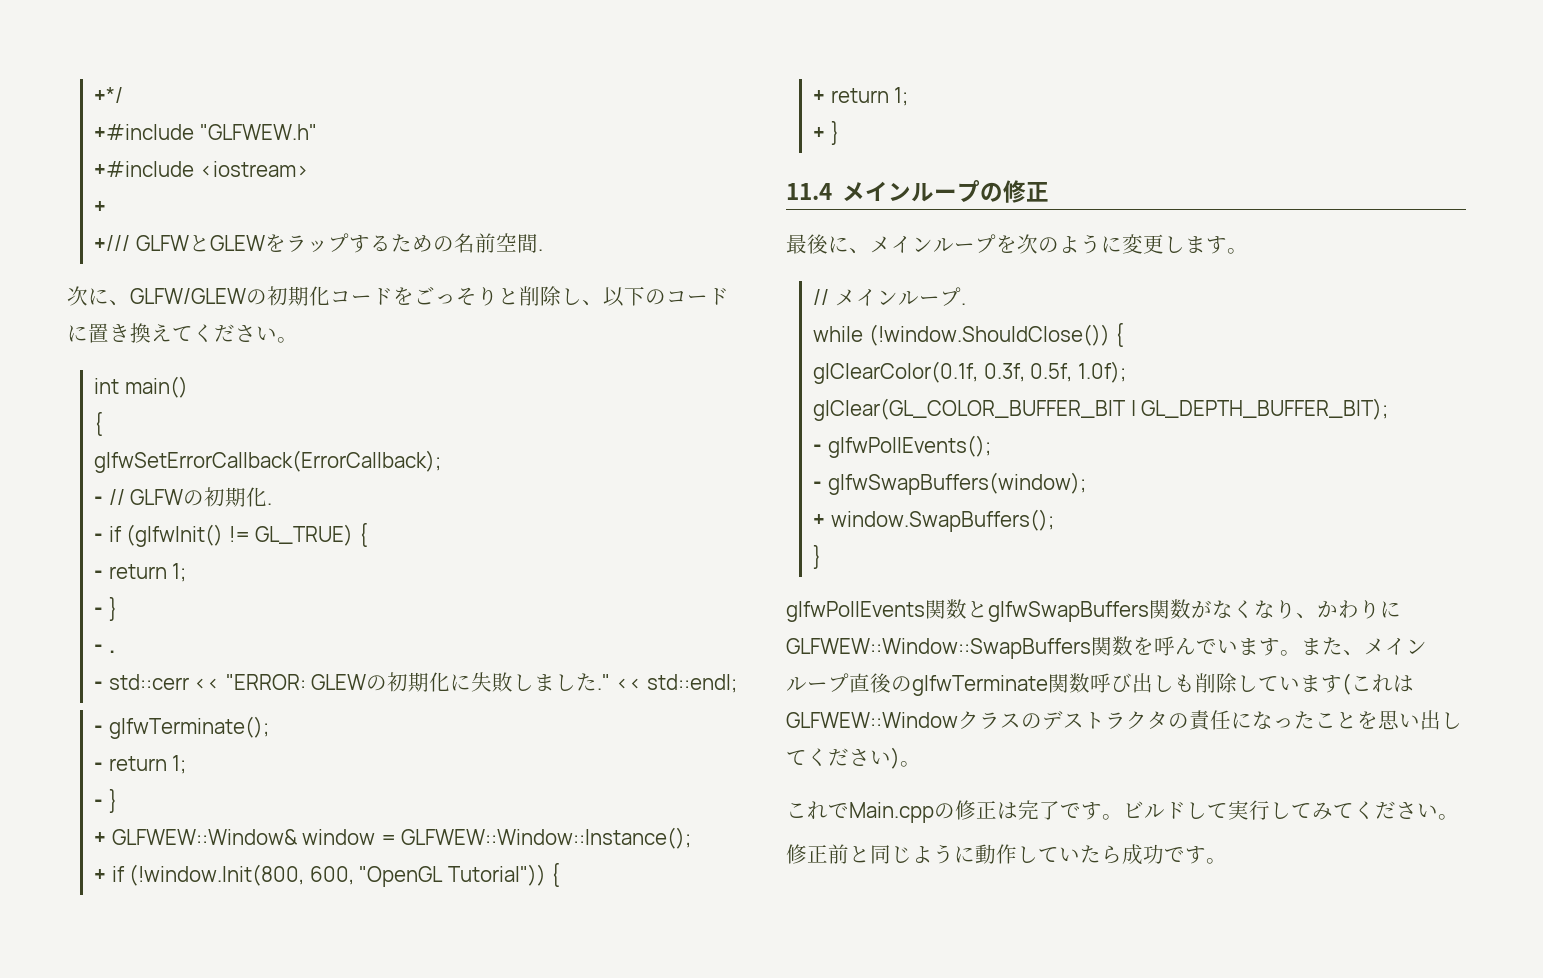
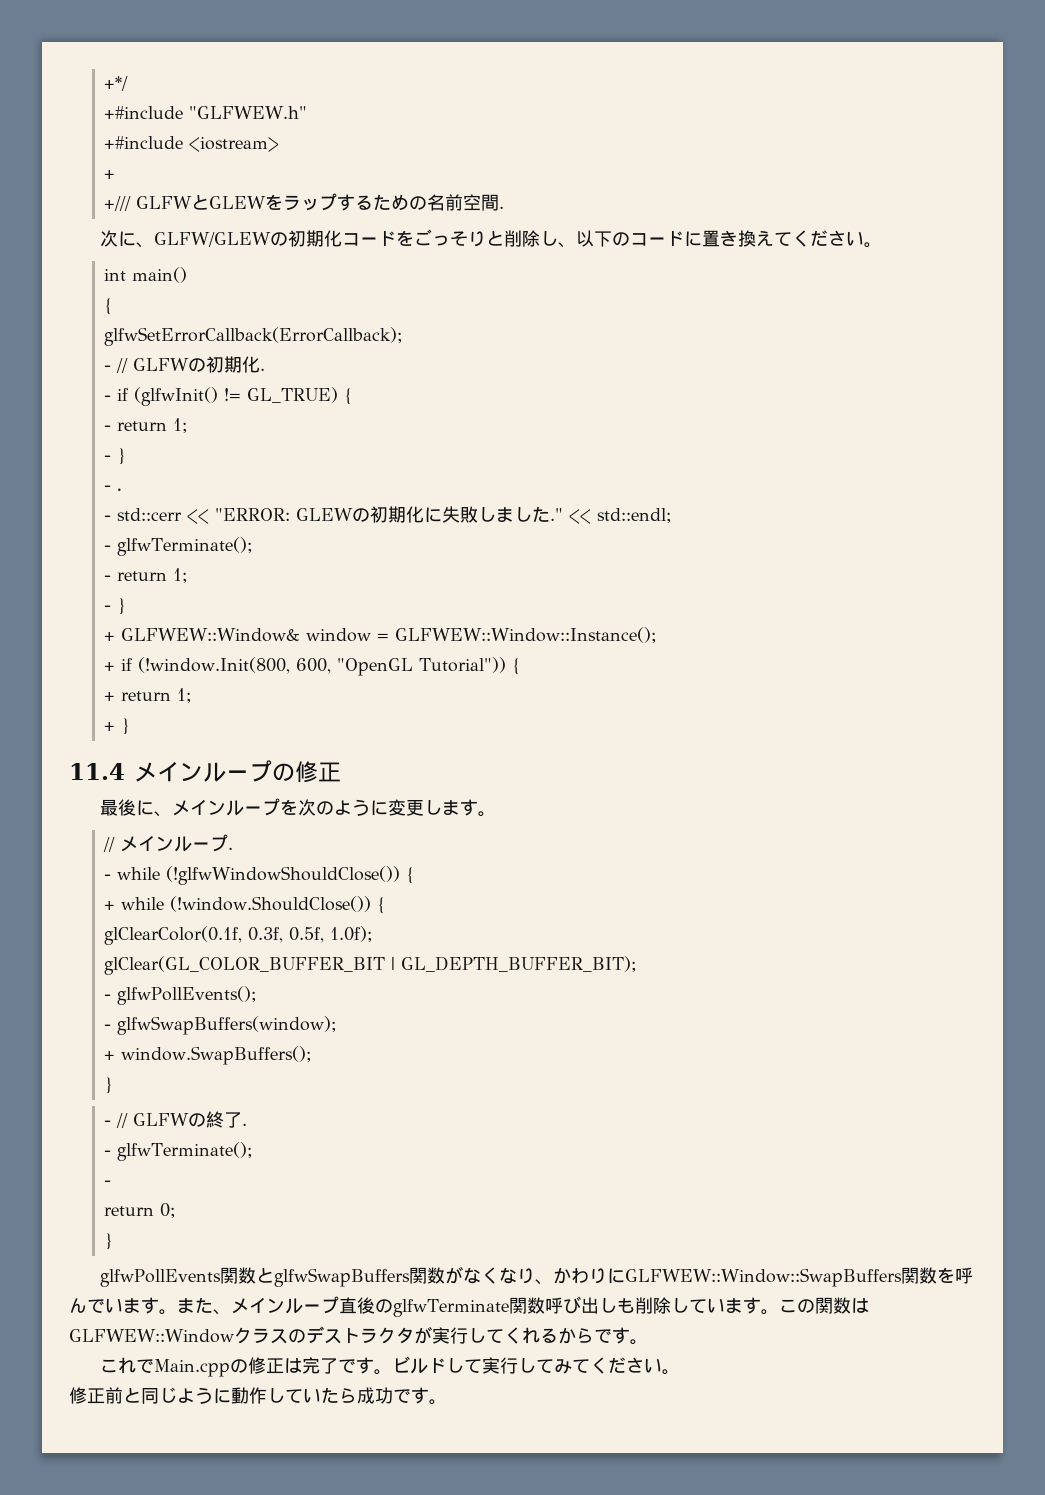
- while (!window.ShouldClose()) {
+ - while (!glfwWindowShouldClose()) {
+ + while (!window.ShouldClose()) {
+ - // GLFWの終了.
+ - glfwTerminate();
+ -
+ return 0;
+ }
- また、メインループ直後のglfwTerminate関数呼び出しも削除しています(これはGLFWEW::Windowクラスのデストラクタの責任になったことを思い出してください)。
+ また、メインループ直後のglfwTerminate関数呼び出しも削除しています。この関数はGLFWEW::Windowクラスのデストラクタが実行してくれるからです。

